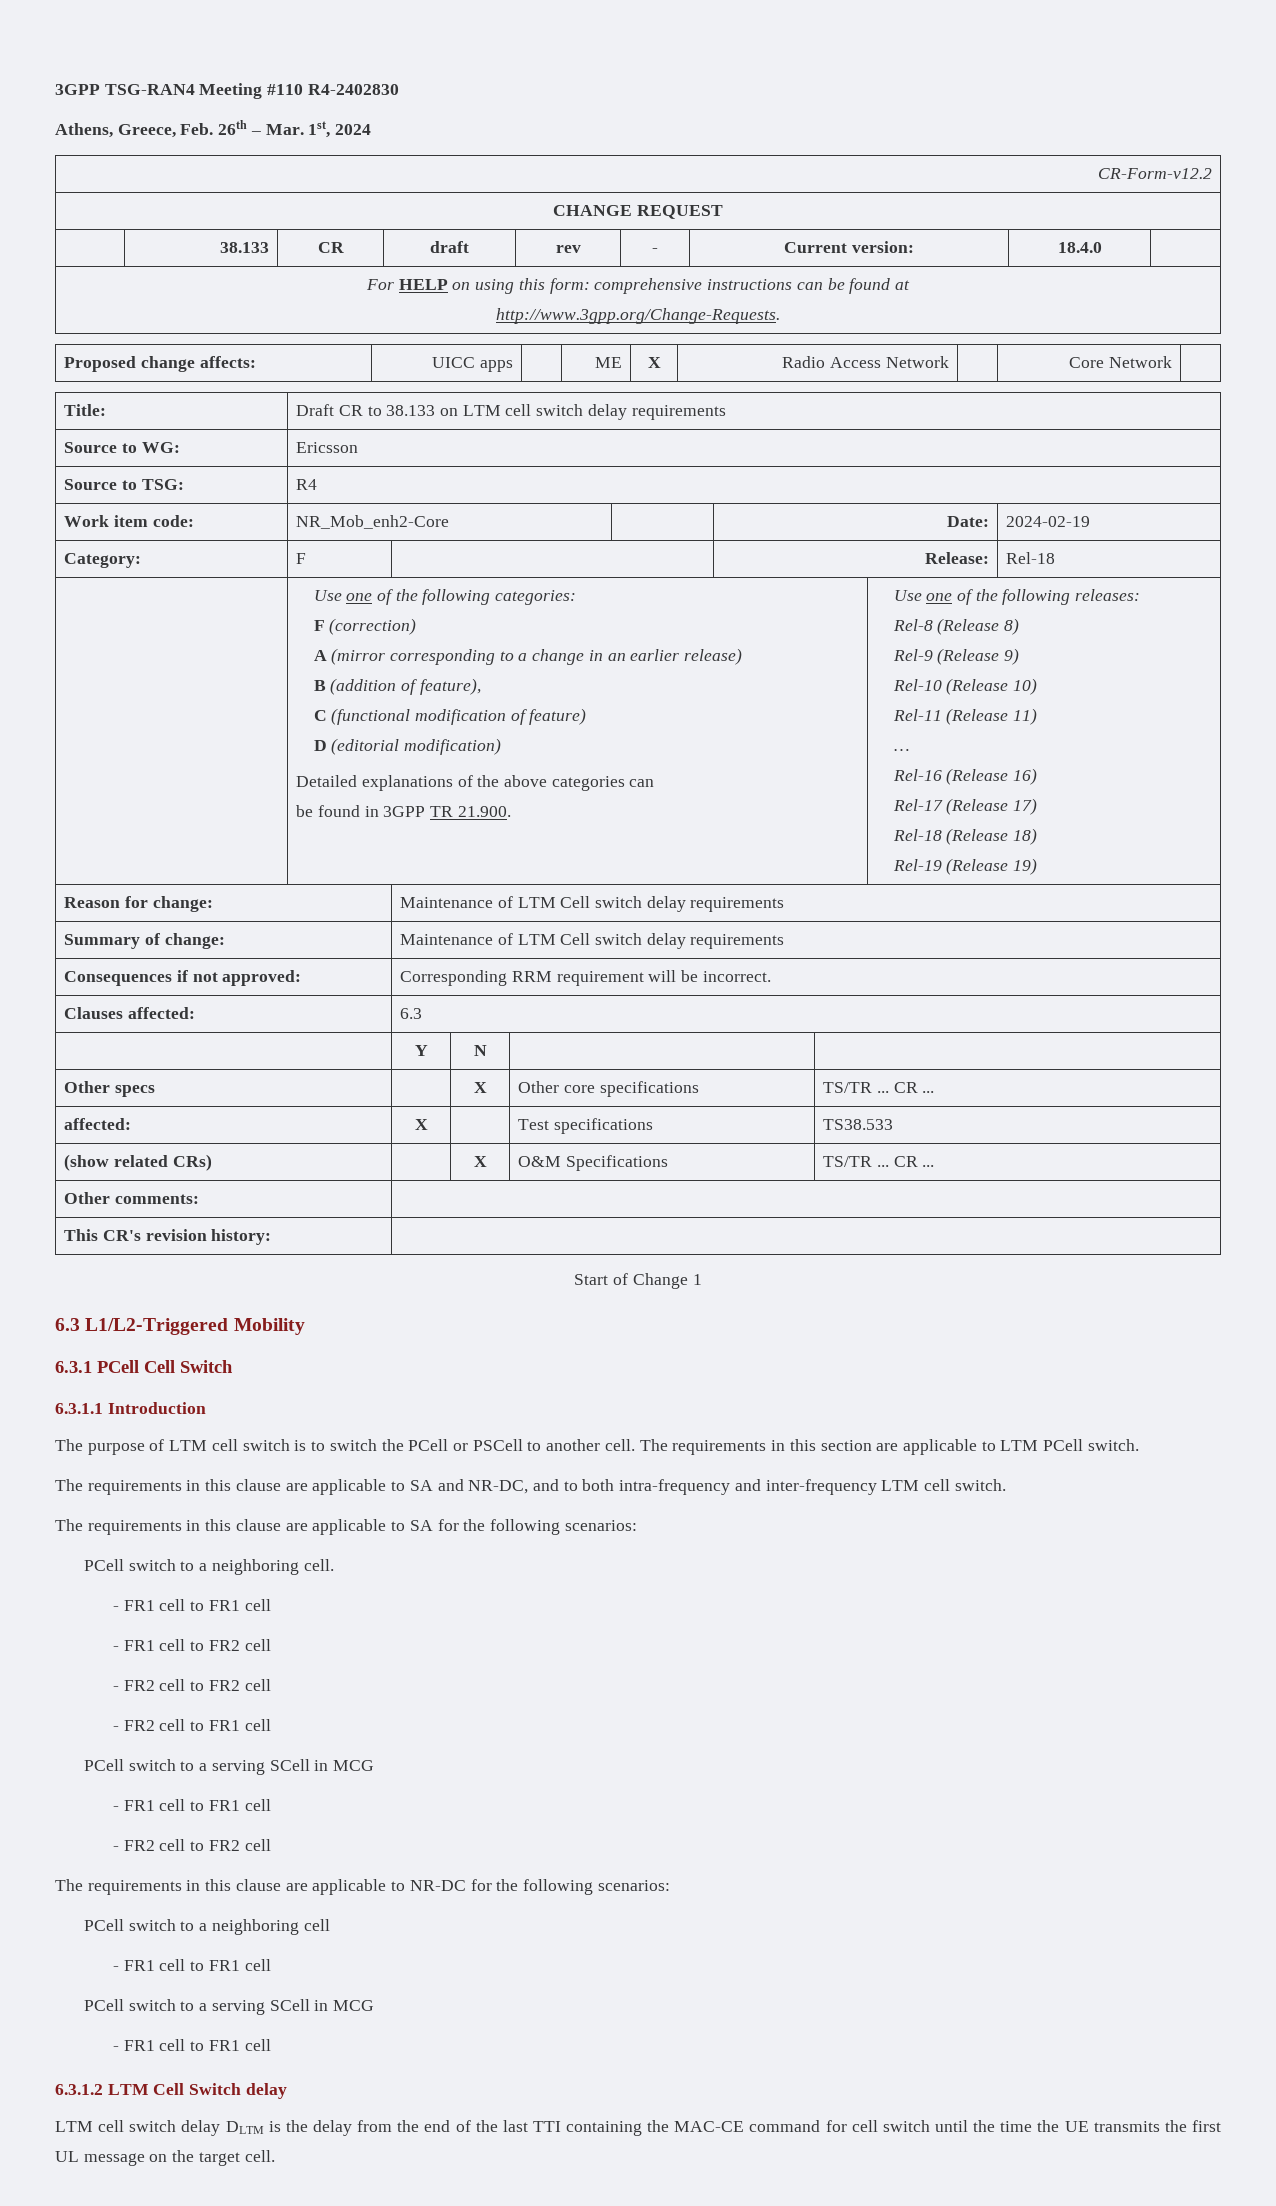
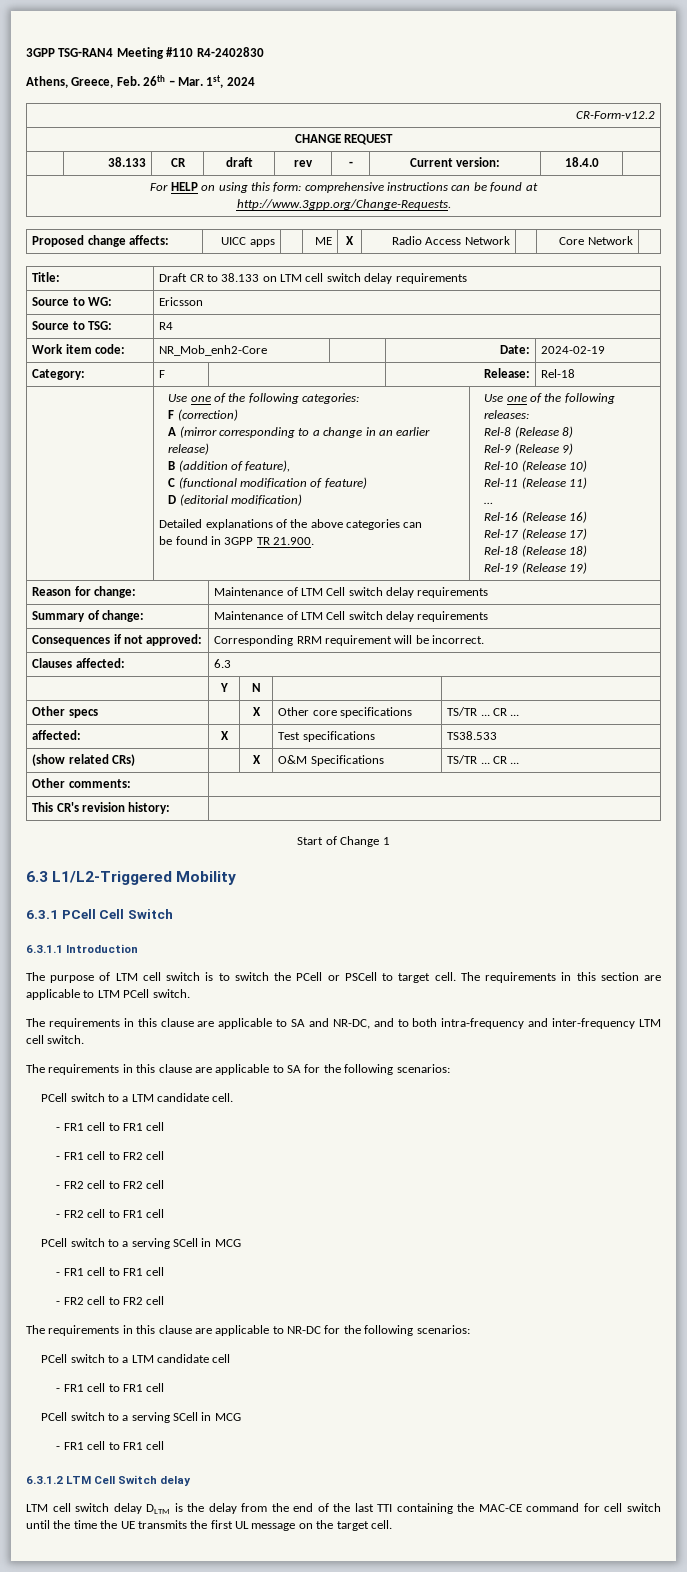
- The purpose of LTM cell switch is to switch the PCell or PSCell to another cell.
+ The purpose of LTM cell switch is to switch the PCell or PSCell to target cell.
- PCell switch to a neighboring cell.
+ PCell switch to a LTM candidate cell.
- PCell switch to a neighboring cell
+ PCell switch to a LTM candidate cell

